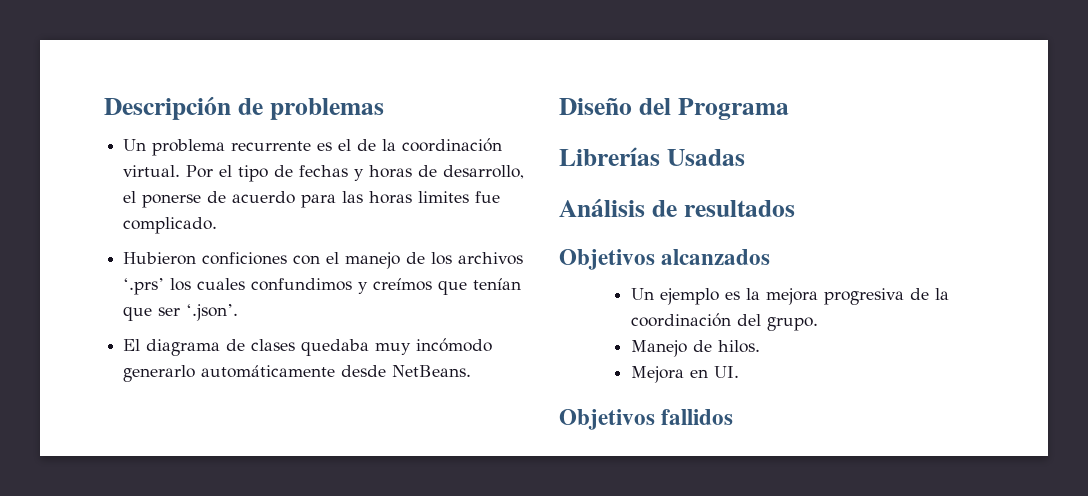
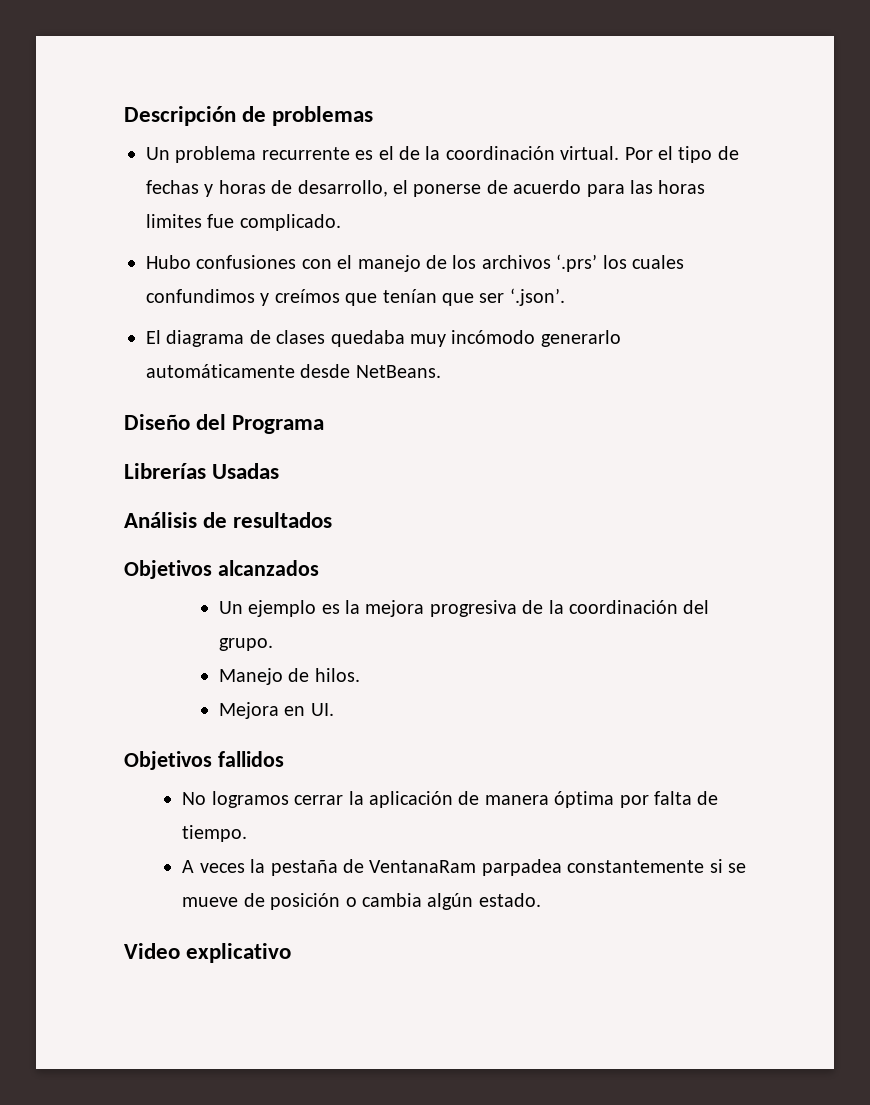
- Hubieron conficiones con el manejo de los archivos ‘.prs’ los cuales confundimos y creímos que tenían que ser ‘.json’.
+ Hubo confusiones con el manejo de los archivos ‘.prs’ los cuales confundimos y creímos que tenían que ser ‘.json’.
+ No logramos cerrar la aplicación de manera óptima por falta de tiempo.
+ A veces la pestaña de VentanaRam parpadea constantemente si se mueve de posición o cambia algún estado.
+ Video explicativo

